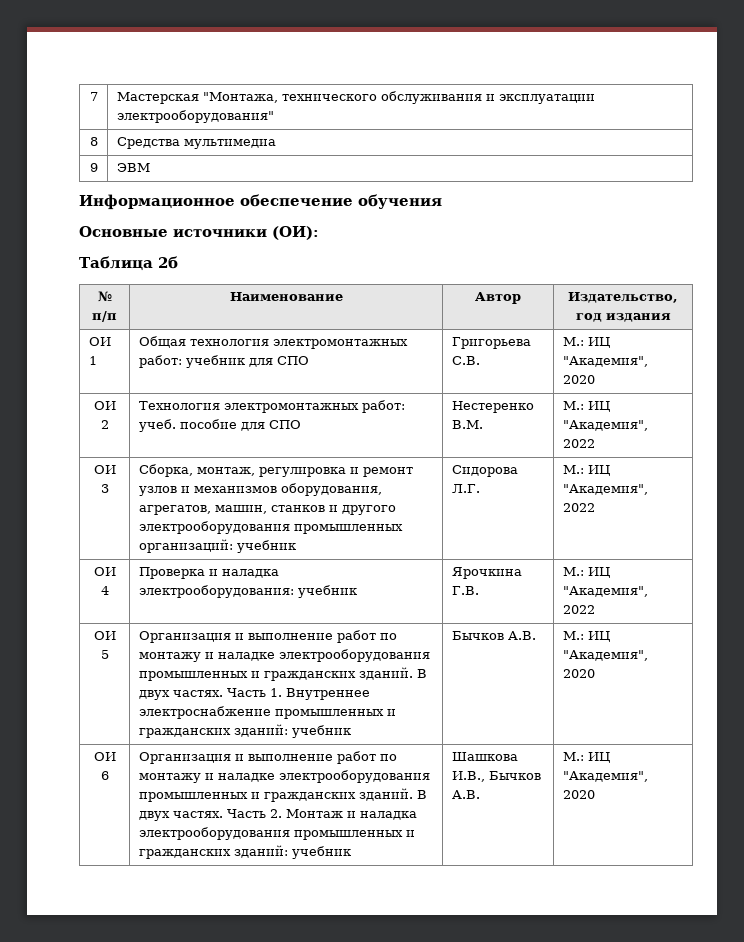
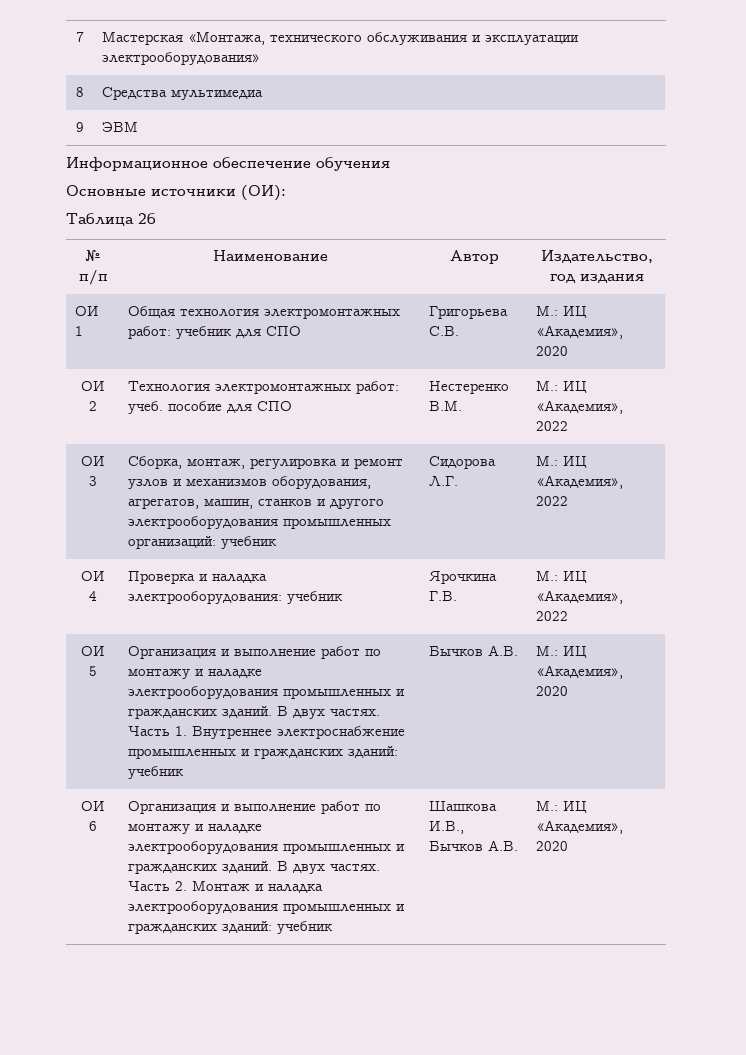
- 7 | Мастерская "Монтажа, технического обслуживания и эксплуатации электрооборудования"
+ 7 | Мастерская «Монтажа, технического обслуживания и эксплуатации электрооборудования»
- ОИ 1 | Общая технология электромонтажных работ: учебник для СПО | Григорьева С.В. | М.: ИЦ "Академия", 2020
+ ОИ 1 | Общая технология электромонтажных работ: учебник для СПО | Григорьева С.В. | М.: ИЦ «Академия», 2020
- ОИ 2 | Технология электромонтажных работ: учеб. пособие для СПО | Нестеренко В.М. | М.: ИЦ "Академия", 2022
+ ОИ 2 | Технология электромонтажных работ: учеб. пособие для СПО | Нестеренко В.М. | М.: ИЦ «Академия», 2022
- ОИ 3 | Сборка, монтаж, регулировка и ремонт узлов и механизмов оборудования, агрегатов, машин, станков и другого электрооборудования промышленных организаций: учебник | Сидорова Л.Г. | М.: ИЦ "Академия", 2022
+ ОИ 3 | Сборка, монтаж, регулировка и ремонт узлов и механизмов оборудования, агрегатов, машин, станков и другого электрооборудования промышленных организаций: учебник | Сидорова Л.Г. | М.: ИЦ «Академия», 2022
- ОИ 4 | Проверка и наладка электрооборудования: учебник | Ярочкина Г.В. | М.: ИЦ "Академия", 2022
+ ОИ 4 | Проверка и наладка электрооборудования: учебник | Ярочкина Г.В. | М.: ИЦ «Академия», 2022
- ОИ 5 | Организация и выполнение работ по монтажу и наладке электрооборудования промышленных и гражданских зданий. В двух частях. Часть 1. Внутреннее электроснабжение промышленных и гражданских зданий: учебник | Бычков А.В. | М.: ИЦ "Академия", 2020
+ ОИ 5 | Организация и выполнение работ по монтажу и наладке электрооборудования промышленных и гражданских зданий. В двух частях. Часть 1. Внутреннее электроснабжение промышленных и гражданских зданий: учебник | Бычков А.В. | М.: ИЦ «Академия», 2020
- ОИ 6 | Организация и выполнение работ по монтажу и наладке электрооборудования промышленных и гражданских зданий. В двух частях. Часть 2. Монтаж и наладка электрооборудования промышленных и гражданских зданий: учебник | Шашкова И.В., Бычков А.В. | М.: ИЦ "Академия", 2020
+ ОИ 6 | Организация и выполнение работ по монтажу и наладке электрооборудования промышленных и гражданских зданий. В двух частях. Часть 2. Монтаж и наладка электрооборудования промышленных и гражданских зданий: учебник | Шашкова И.В., Бычков А.В. | М.: ИЦ «Академия», 2020

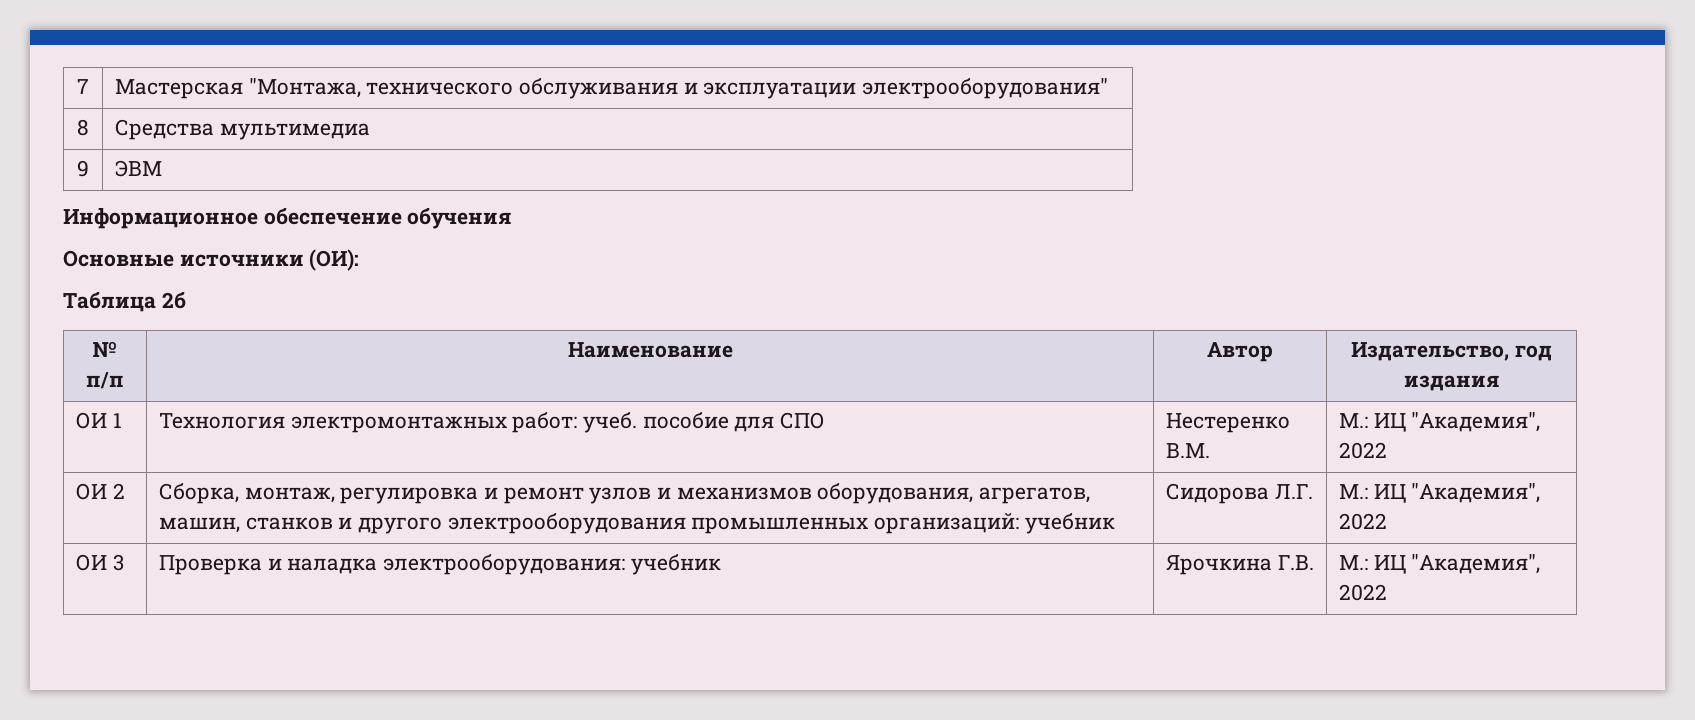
- 7 | Мастерская «Монтажа, технического обслуживания и эксплуатации электрооборудования»
+ 7 | Мастерская "Монтажа, технического обслуживания и эксплуатации электрооборудования"
- ОИ 1 | Общая технология электромонтажных работ: учебник для СПО | Григорьева С.В. | М.: ИЦ «Академия», 2020
- ОИ 2 | Технология электромонтажных работ: учеб. пособие для СПО | Нестеренко В.М. | М.: ИЦ «Академия», 2022
- ОИ 3 | Сборка, монтаж, регулировка и ремонт узлов и механизмов оборудования, агрегатов, машин, станков и другого электрооборудования промышленных организаций: учебник | Сидорова Л.Г. | М.: ИЦ «Академия», 2022
- ОИ 4 | Проверка и наладка электрооборудования: учебник | Ярочкина Г.В. | М.: ИЦ «Академия», 2022
- ОИ 5 | Организация и выполнение работ по монтажу и наладке электрооборудования промышленных и гражданских зданий. В двух частях. Часть 1. Внутреннее электроснабжение промышленных и гражданских зданий: учебник | Бычков А.В. | М.: ИЦ «Академия», 2020
- ОИ 6 | Организация и выполнение работ по монтажу и наладке электрооборудования промышленных и гражданских зданий. В двух частях. Часть 2. Монтаж и наладка электрооборудования промышленных и гражданских зданий: учебник | Шашкова И.В., Бычков А.В. | М.: ИЦ «Академия», 2020
+ ОИ 1 | Технология электромонтажных работ: учеб. пособие для СПО | Нестеренко В.М. | М.: ИЦ "Академия", 2022
+ ОИ 2 | Сборка, монтаж, регулировка и ремонт узлов и механизмов оборудования, агрегатов, машин, станков и другого электрооборудования промышленных организаций: учебник | Сидорова Л.Г. | М.: ИЦ "Академия", 2022
+ ОИ 3 | Проверка и наладка электрооборудования: учебник | Ярочкина Г.В. | М.: ИЦ "Академия", 2022

